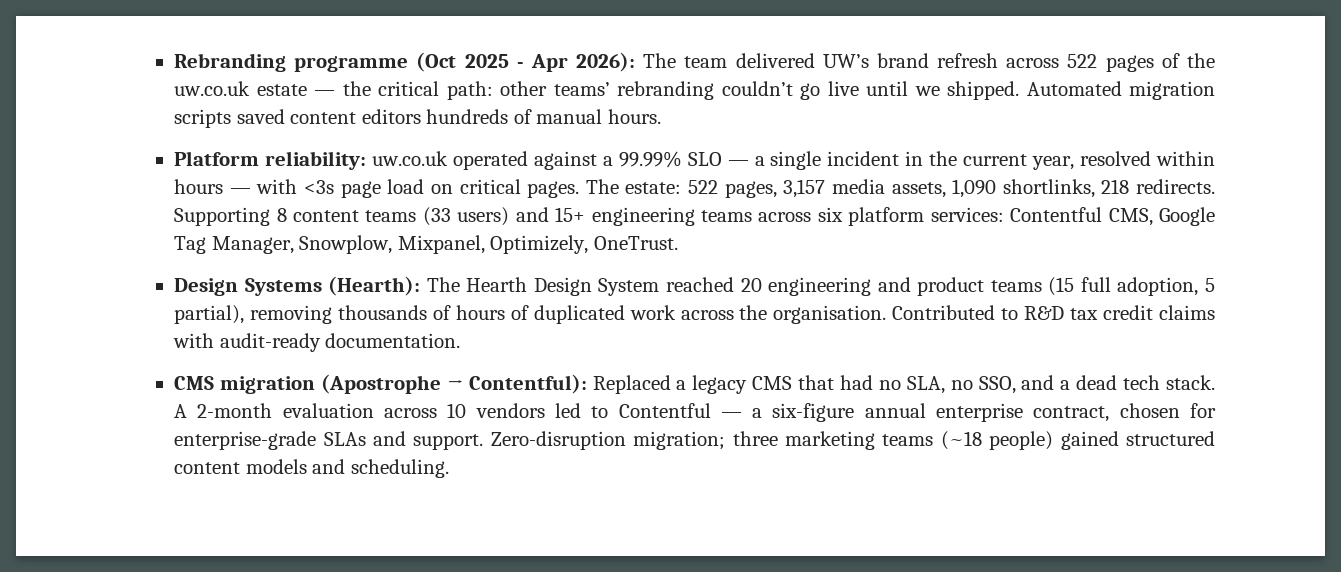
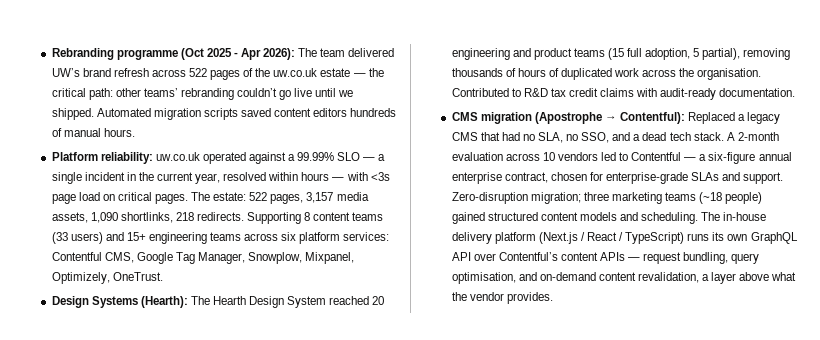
+ The in-house delivery platform (Next.js / React / TypeScript) runs its own GraphQL API over Contentful’s content APIs — request bundling, query optimisation, and on-demand content revalidation, a layer above what the vendor provides.

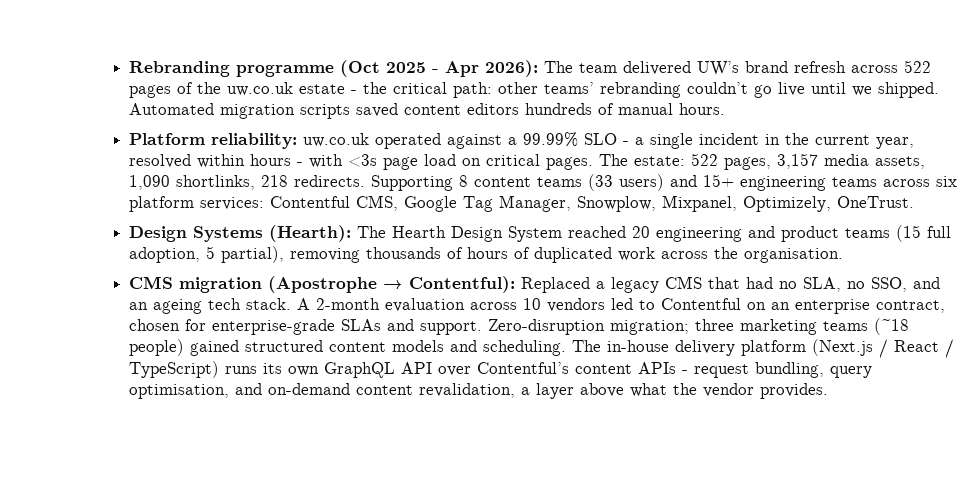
- Rebranding programme (Oct 2025 - Apr 2026): The team delivered UW’s brand refresh across 522 pages of the uw.co.uk estate — the critical path: other teams’ rebranding couldn’t go live until we shipped.
+ Rebranding programme (Oct 2025 - Apr 2026): The team delivered UW’s brand refresh across 522 pages of the uw.co.uk estate - the critical path: other teams’ rebranding couldn’t go live until we shipped.
- Platform reliability: uw.co.uk operated against a 99.99% SLO — a single incident in the current year, resolved within hours — with <3s page load on critical pages.
+ Platform reliability: uw.co.uk operated against a 99.99% SLO - a single incident in the current year, resolved within hours - with <3s page load on critical pages.
- Contributed to R&D tax credit claims with audit-ready documentation.
- CMS migration (Apostrophe → Contentful): Replaced a legacy CMS that had no SLA, no SSO, and a dead tech stack.
+ CMS migration (Apostrophe → Contentful): Replaced a legacy CMS that had no SLA, no SSO, and an ageing tech stack.
- A 2-month evaluation across 10 vendors led to Contentful — a six-figure annual enterprise contract, chosen for enterprise-grade SLAs and support.
+ A 2-month evaluation across 10 vendors led to Contentful on an enterprise contract, chosen for enterprise-grade SLAs and support.
- The in-house delivery platform (Next.js / React / TypeScript) runs its own GraphQL API over Contentful’s content APIs — request bundling, query optimisation, and on-demand content revalidation, a layer above what the vendor provides.
+ The in-house delivery platform (Next.js / React / TypeScript) runs its own GraphQL API over Contentful’s content APIs - request bundling, query optimisation, and on-demand content revalidation, a layer above what the vendor provides.

